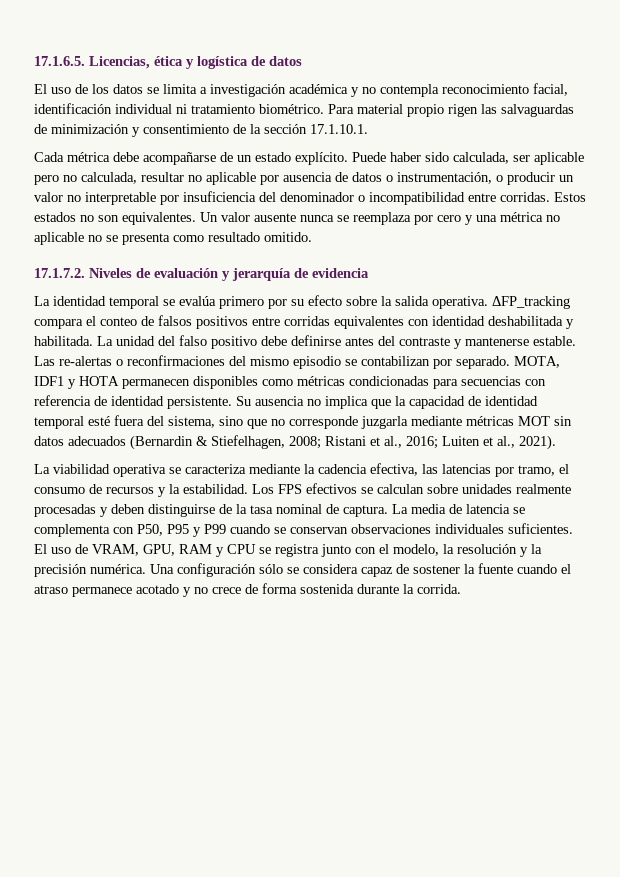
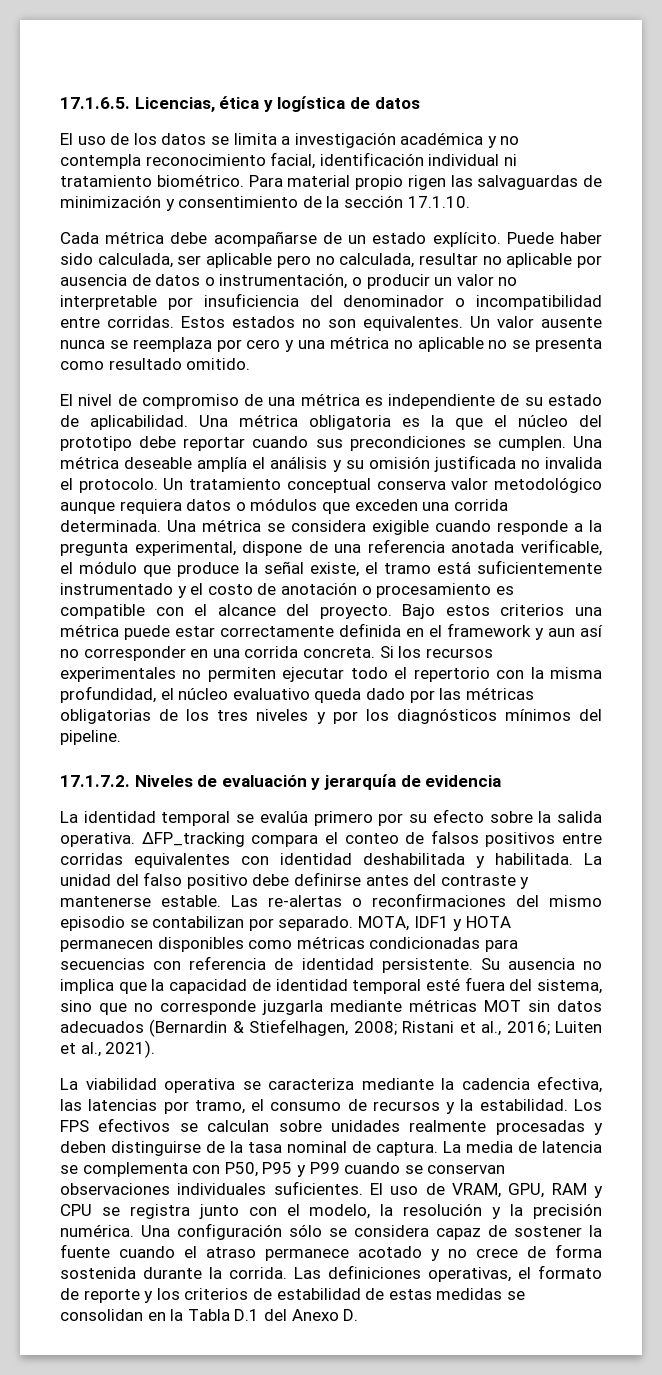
- Para material propio rigen las salvaguardas de minimización y consentimiento de la sección 17.1.10.1.
+ Para material propio rigen las salvaguardas de minimización y consentimiento de la sección 17.1.10.
+ El nivel de compromiso de una métrica es independiente de su estado de aplicabilidad. Una métrica obligatoria es la que el núcleo del prototipo debe reportar cuando sus precondiciones se cumplen. Una métrica deseable amplía el análisis y su omisión justificada no invalida el protocolo. Un tratamiento conceptual conserva valor metodológico aunque requiera datos o módulos que exceden una corrida determinada. Una métrica se considera exigible cuando responde a la pregunta experimental, dispone de una referencia anotada verificable, el módulo que produce la señal existe, el tramo está suficientemente instrumentado y el costo de anotación o procesamiento es compatible con el alcance del proyecto. Bajo estos criterios una métrica puede estar correctamente definida en el framework y aun así no corresponder en una corrida concreta. Si los recursos experimentales no permiten ejecutar todo el repertorio con la misma profundidad, el núcleo evaluativo queda dado por las métricas obligatorias de los tres niveles y por los diagnósticos mínimos del pipeline.
+ Las definiciones operativas, el formato de reporte y los criterios de estabilidad de estas medidas se consolidan en la Tabla D.1 del Anexo D.

